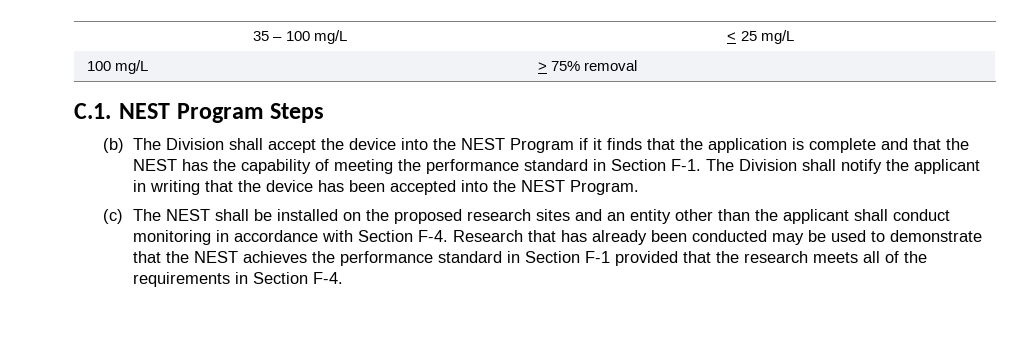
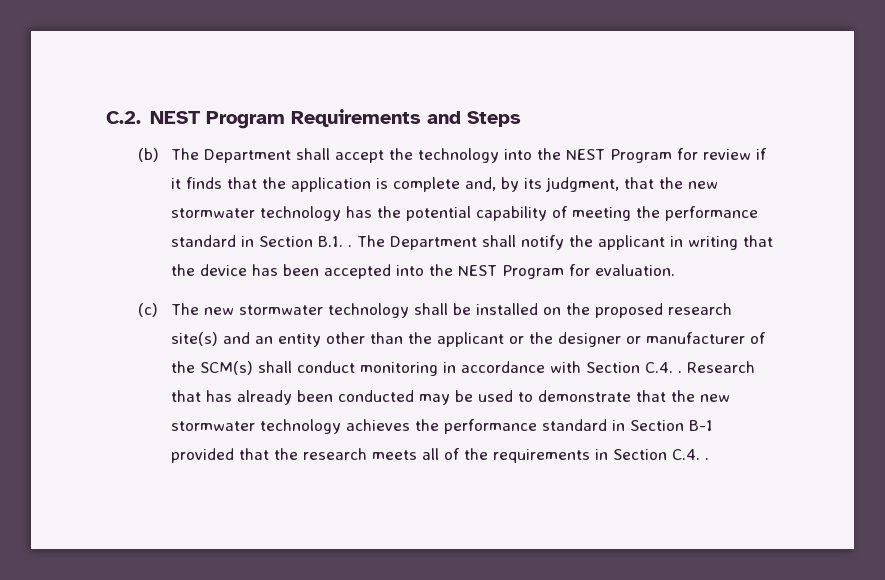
- 35 – 100 mg/L | < 25 mg/L
- 100 mg/L | > 75% removal
- C.1. NEST Program Steps
+ C.2. NEST Program Requirements and Steps
- (b) The Division shall accept the device into the NEST Program if it finds that the application is complete and that the NEST has the capability of meeting the performance standard in Section F-1. The Division shall notify the applicant in writing that the device has been accepted into the NEST Program.
+ (b) The Department shall accept the technology into the NEST Program for review if it finds that the application is complete and, by its judgment, that the new stormwater technology has the potential capability of meeting the performance standard in Section B.1. . The Department shall notify the applicant in writing that the device has been accepted into the NEST Program for evaluation.
- (c) The NEST shall be installed on the proposed research sites and an entity other than the applicant shall conduct monitoring in accordance with Section F-4. Research that has already been conducted may be used to demonstrate that the NEST achieves the performance standard in Section F-1 provided that the research meets all of the requirements in Section F-4.
+ (c) The new stormwater technology shall be installed on the proposed research site(s) and an entity other than the applicant or the designer or manufacturer of the SCM(s) shall conduct monitoring in accordance with Section C.4. . Research that has already been conducted may be used to demonstrate that the new stormwater technology achieves the performance standard in Section B-1 provided that the research meets all of the requirements in Section C.4. .

